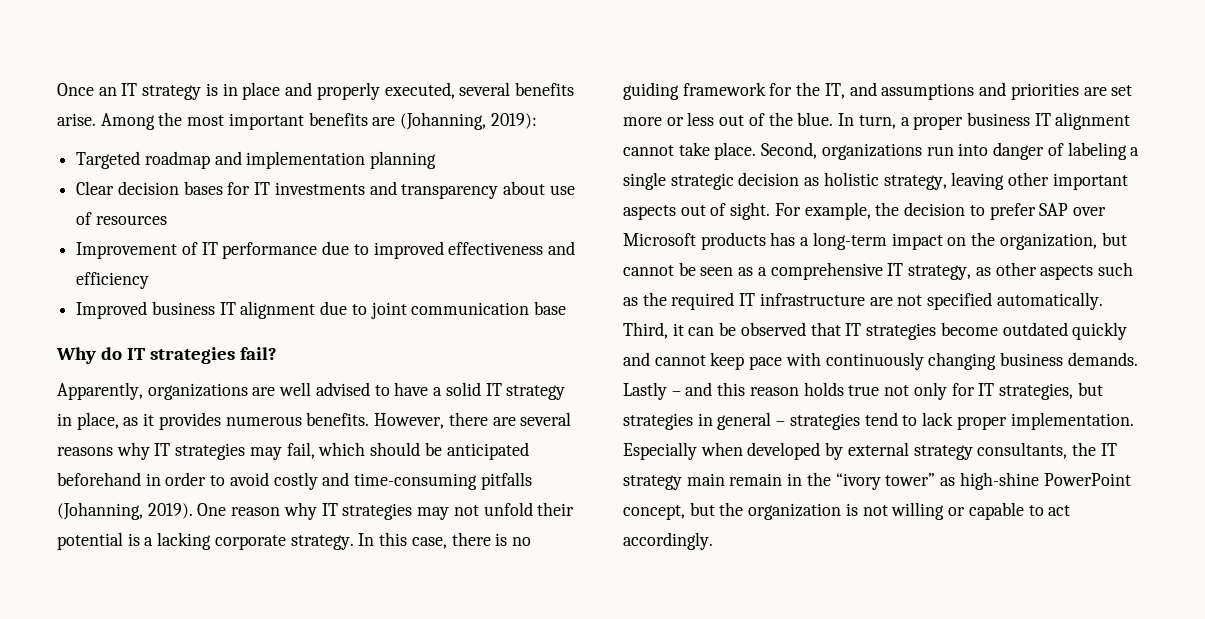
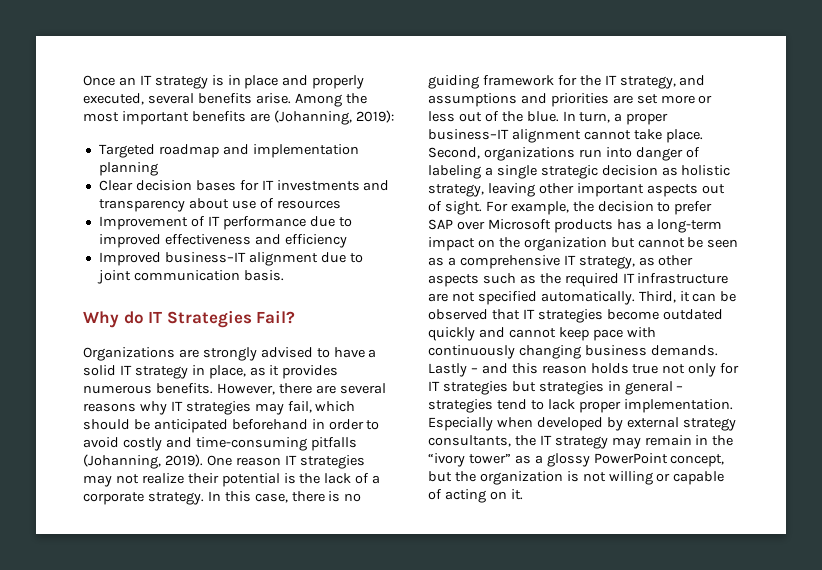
- Improved business IT alignment due to joint communication base
+ Improved business–IT alignment due to joint communication basis.
- Why do IT strategies fail?
- Apparently, organizations are well advised to have a solid IT strategy in place, as it provides numerous benefits.
+ Why do IT Strategies Fail?
+ Organizations are strongly advised to have a solid IT strategy in place, as it provides numerous benefits.
- One reason why IT strategies may not unfold their potential is a lacking corporate strategy.
+ One reason IT strategies may not realize their potential is the lack of a corporate strategy.
- In this case, there is no guiding framework for the IT, and assumptions and priorities are set more or less out of the blue.
+ In this case, there is no guiding framework for the IT strategy, and assumptions and priorities are set more or less out of the blue.
- In turn, a proper business IT alignment cannot take place.
+ In turn, a proper business–IT alignment cannot take place.
- For example, the decision to prefer SAP over Microsoft products has a long-term impact on the organization, but cannot be seen as a comprehensive IT strategy, as other aspects such as the required IT infrastructure are not specified automatically.
+ For example, the decision to prefer SAP over Microsoft products has a long-term impact on the organization but cannot be seen as a comprehensive IT strategy, as other aspects such as the required IT infrastructure are not specified automatically.
- Lastly – and this reason holds true not only for IT strategies, but strategies in general – strategies tend to lack proper implementation.
+ Lastly – and this reason holds true not only for IT strategies but strategies in general – strategies tend to lack proper implementation.
- Especially when developed by external strategy consultants, the IT strategy main remain in the “ivory tower” as high-shine PowerPoint concept, but the organization is not willing or capable to act accordingly.
+ Especially when developed by external strategy consultants, the IT strategy may remain in the “ivory tower” as a glossy PowerPoint concept, but the organization is not willing or capable of acting on it.

